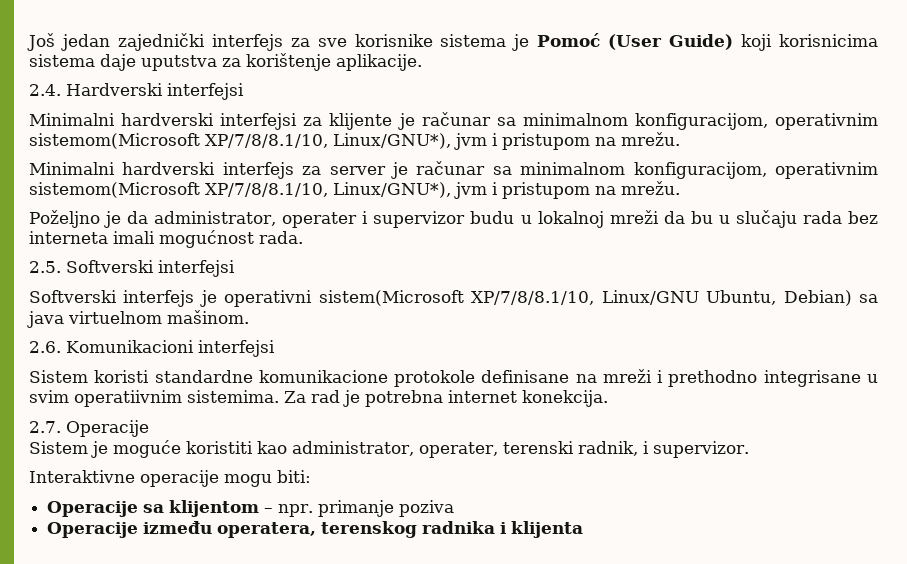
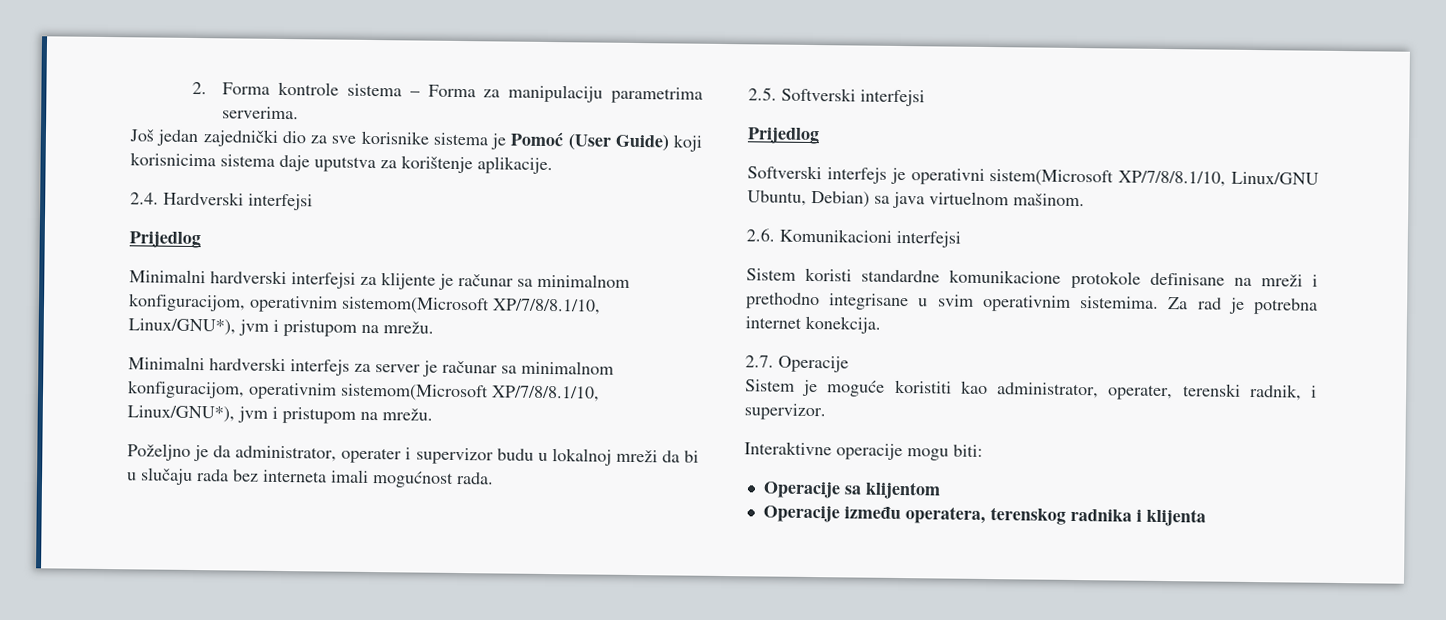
+ 2. Forma kontrole sistema – Forma za manipulaciju parametrima serverima.
- Još jedan zajednički interfejs za sve korisnike sistema je Pomoć (User Guide) koji korisnicima sistema daje uputstva za korištenje aplikacije.
+ Još jedan zajednički dio za sve korisnike sistema je Pomoć (User Guide) koji korisnicima sistema daje uputstva za korištenje aplikacije.
  2.4. Hardverski interfejsi
+ Prijedlog
- Poželjno je da administrator, operater i supervizor budu u lokalnoj mreži da bu u slučaju rada bez interneta imali mogućnost rada.
+ Poželjno je da administrator, operater i supervizor budu u lokalnoj mreži da bi u slučaju rada bez interneta imali mogućnost rada.
  2.5. Softverski interfejsi
+ Prijedlog
- Sistem koristi standardne komunikacione protokole definisane na mreži i prethodno integrisane u svim operatiivnim sistemima.
+ Sistem koristi standardne komunikacione protokole definisane na mreži i prethodno integrisane u svim operativnim sistemima.
- Operacije sa klijentom – npr. primanje poziva
+ Operacije sa klijentom

